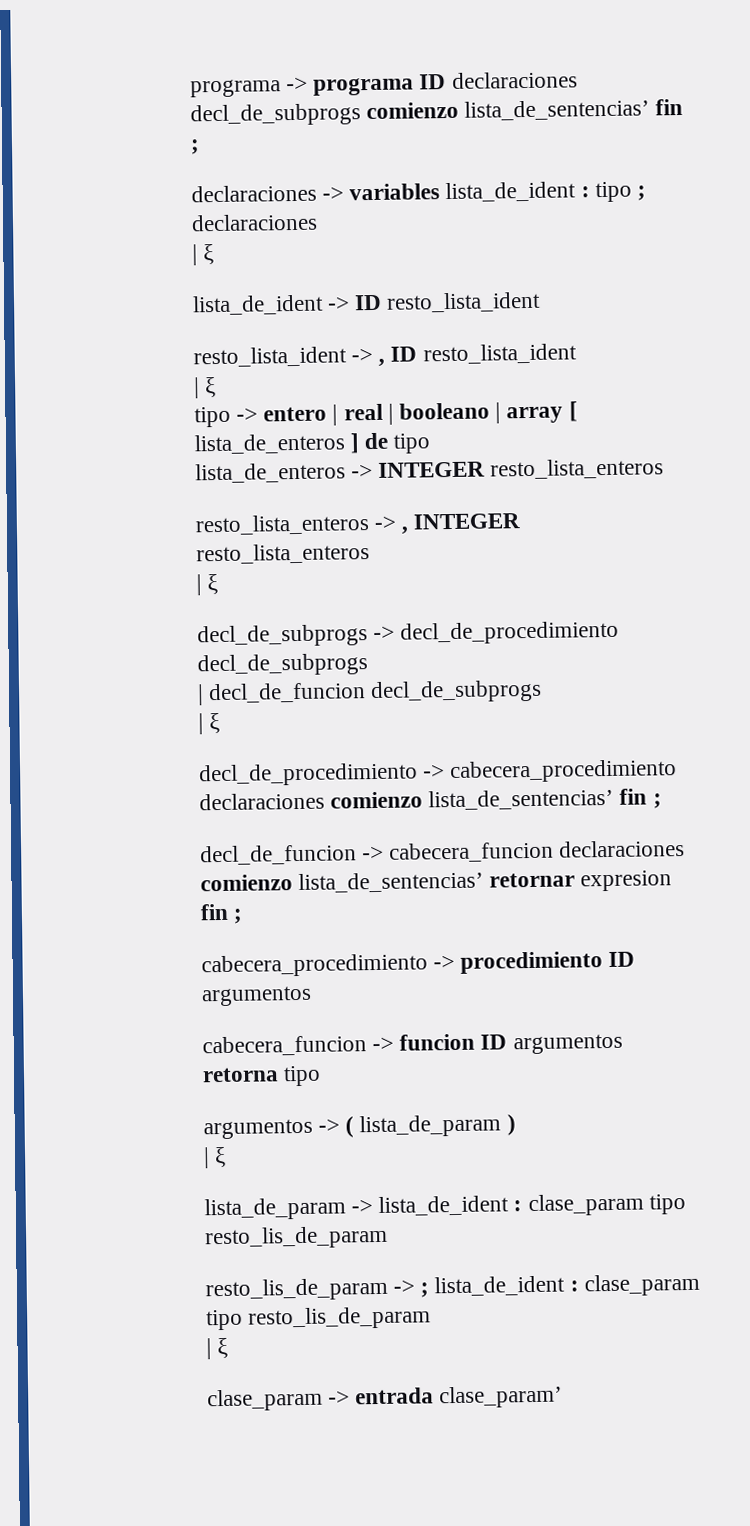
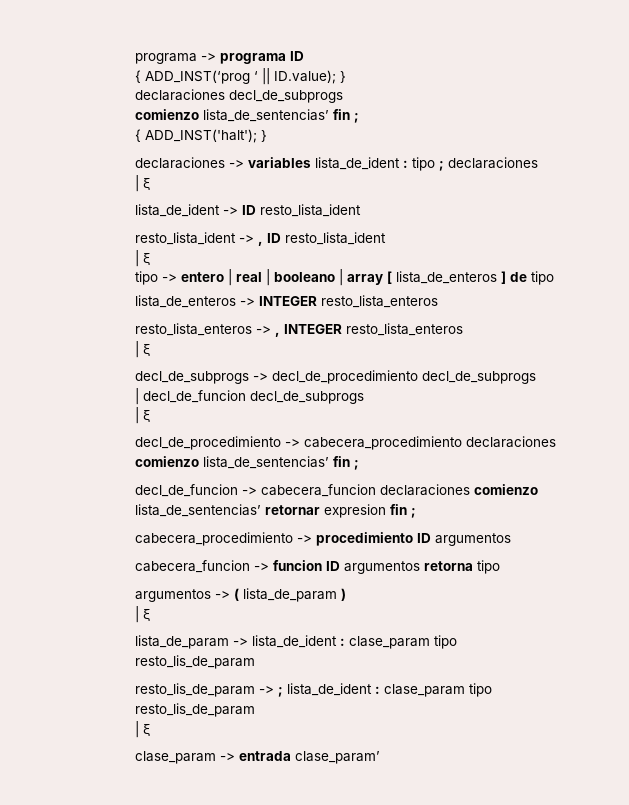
- programa -> programa ID declaraciones decl_de_subprogs comienzo lista_de_sentencias’ fin ;
+ programa -> programa ID
+ { ADD_INST(‘prog ‘ || ID.value); }
+ declaraciones decl_de_subprogs
+ comienzo lista_de_sentencias’ fin ;
+ { ADD_INST('halt'); }

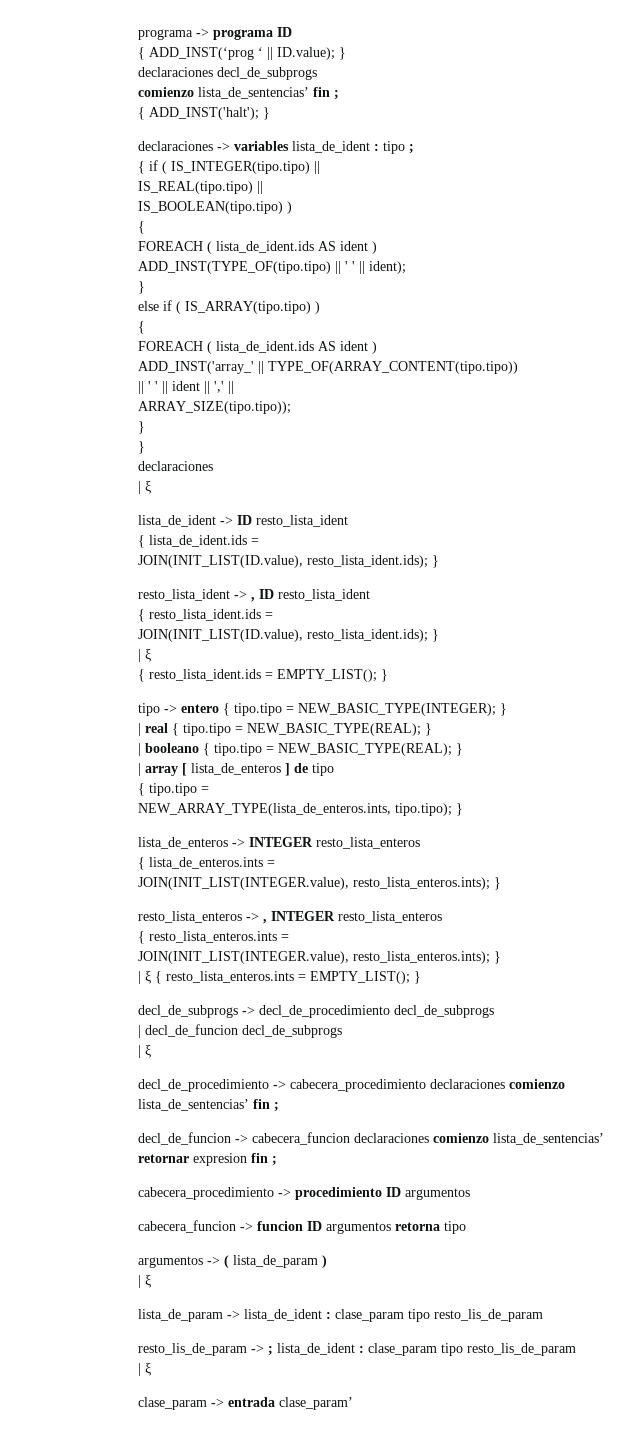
- declaraciones -> variables lista_de_ident : tipo ; declaraciones
+ declaraciones -> variables lista_de_ident : tipo ;
+ { if ( IS_INTEGER(tipo.tipo) ||
+ IS_REAL(tipo.tipo) ||
+ IS_BOOLEAN(tipo.tipo) )
+ {
+ FOREACH ( lista_de_ident.ids AS ident )
+ ADD_INST(TYPE_OF(tipo.tipo) || ' ' || ident);
+ }
+ else if ( IS_ARRAY(tipo.tipo) )
+ {
+ FOREACH ( lista_de_ident.ids AS ident )
+ ADD_INST('array_' || TYPE_OF(ARRAY_CONTENT(tipo.tipo))
+ || ' ' || ident || ',' ||
+ ARRAY_SIZE(tipo.tipo));
+ }
+ }
+ declaraciones
+ { lista_de_ident.ids =
+ JOIN(INIT_LIST(ID.value), resto_lista_ident.ids); }
  resto_lista_ident -> , ID resto_lista_ident
+ { resto_lista_ident.ids =
+ JOIN(INIT_LIST(ID.value), resto_lista_ident.ids); }
  | ξ
- tipo -> entero | real | booleano | array [ lista_de_enteros ] de tipo
+ { resto_lista_ident.ids = EMPTY_LIST(); }
+ tipo -> entero { tipo.tipo = NEW_BASIC_TYPE(INTEGER); }
+ | real { tipo.tipo = NEW_BASIC_TYPE(REAL); }
+ | booleano { tipo.tipo = NEW_BASIC_TYPE(REAL); }
+ | array [ lista_de_enteros ] de tipo
+ { tipo.tipo =
+ NEW_ARRAY_TYPE(lista_de_enteros.ints, tipo.tipo); }
  lista_de_enteros -> INTEGER resto_lista_enteros
+ { lista_de_enteros.ints =
+ JOIN(INIT_LIST(INTEGER.value), resto_lista_enteros.ints); }
  resto_lista_enteros -> , INTEGER resto_lista_enteros
- | ξ
+ { resto_lista_enteros.ints =
+ JOIN(INIT_LIST(INTEGER.value), resto_lista_enteros.ints); }
+ | ξ { resto_lista_enteros.ints = EMPTY_LIST(); }

